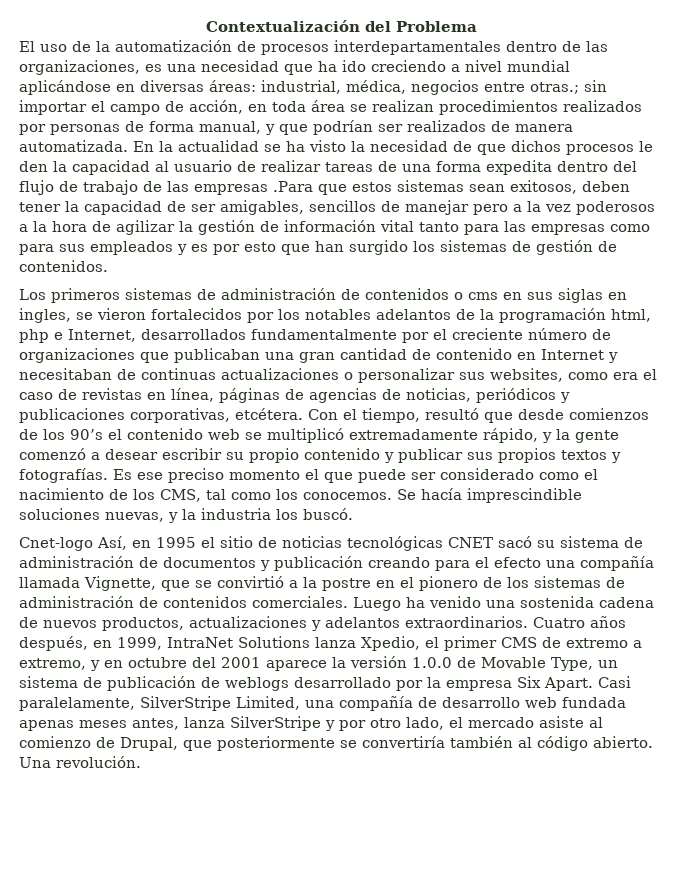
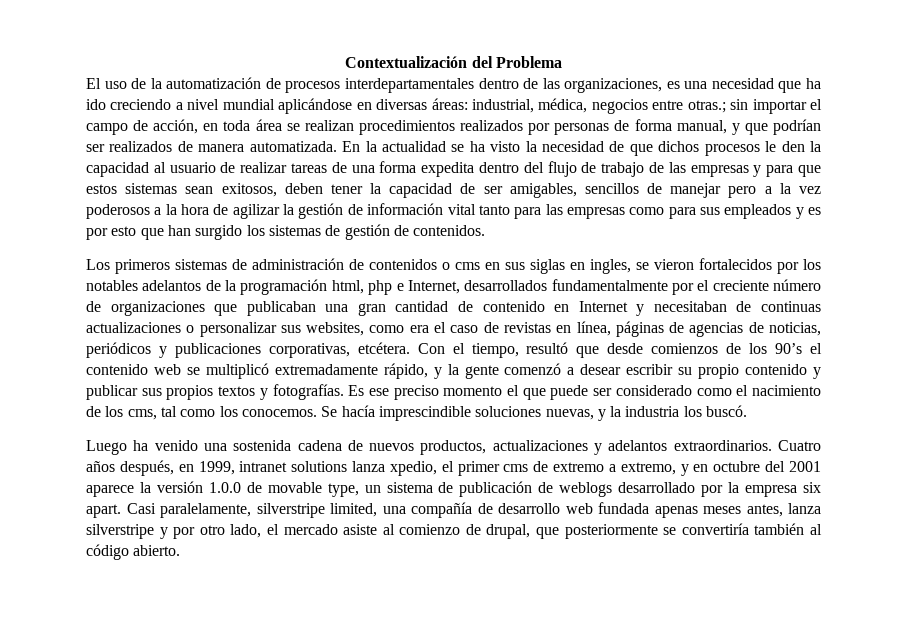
- En la actualidad se ha visto la necesidad de que dichos procesos le den la capacidad al usuario de realizar tareas de una forma expedita dentro del flujo de trabajo de las empresas .Para que estos sistemas sean exitosos, deben tener la capacidad de ser amigables, sencillos de manejar pero a la vez poderosos a la hora de agilizar la gestión de información vital tanto para las empresas como para sus empleados y es por esto que han surgido los sistemas de gestión de contenidos.
+ En la actualidad se ha visto la necesidad de que dichos procesos le den la capacidad al usuario de realizar tareas de una forma expedita dentro del flujo de trabajo de las empresas y para que estos sistemas sean exitosos, deben tener la capacidad de ser amigables, sencillos de manejar pero a la vez poderosos a la hora de agilizar la gestión de información vital tanto para las empresas como para sus empleados y es por esto que han surgido los sistemas de gestión de contenidos.
- Es ese preciso momento el que puede ser considerado como el nacimiento de los CMS, tal como los conocemos.
+ Es ese preciso momento el que puede ser considerado como el nacimiento de los cms, tal como los conocemos.
- Cnet-logo Así, en 1995 el sitio de noticias tecnológicas CNET sacó su sistema de administración de documentos y publicación creando para el efecto una compañía llamada Vignette, que se convirtió a la postre en el pionero de los sistemas de administración de contenidos comerciales.
- Cuatro años después, en 1999, IntraNet Solutions lanza Xpedio, el primer CMS de extremo a extremo, y en octubre del 2001 aparece la versión 1.0.0 de Movable Type, un sistema de publicación de weblogs desarrollado por la empresa Six Apart. Casi paralelamente, SilverStripe Limited, una compañía de desarrollo web fundada apenas meses antes, lanza SilverStripe y por otro lado, el mercado asiste al comienzo de Drupal, que posteriormente se convertiría también al código abierto. Una revolución.
+ Cuatro años después, en 1999, intranet solutions lanza xpedio, el primer cms de extremo a extremo, y en octubre del 2001 aparece la versión 1.0.0 de movable type, un sistema de publicación de weblogs desarrollado por la empresa six apart. Casi paralelamente, silverstripe limited, una compañía de desarrollo web fundada apenas meses antes, lanza silverstripe y por otro lado, el mercado asiste al comienzo de drupal, que posteriormente se convertiría también al código abierto.

